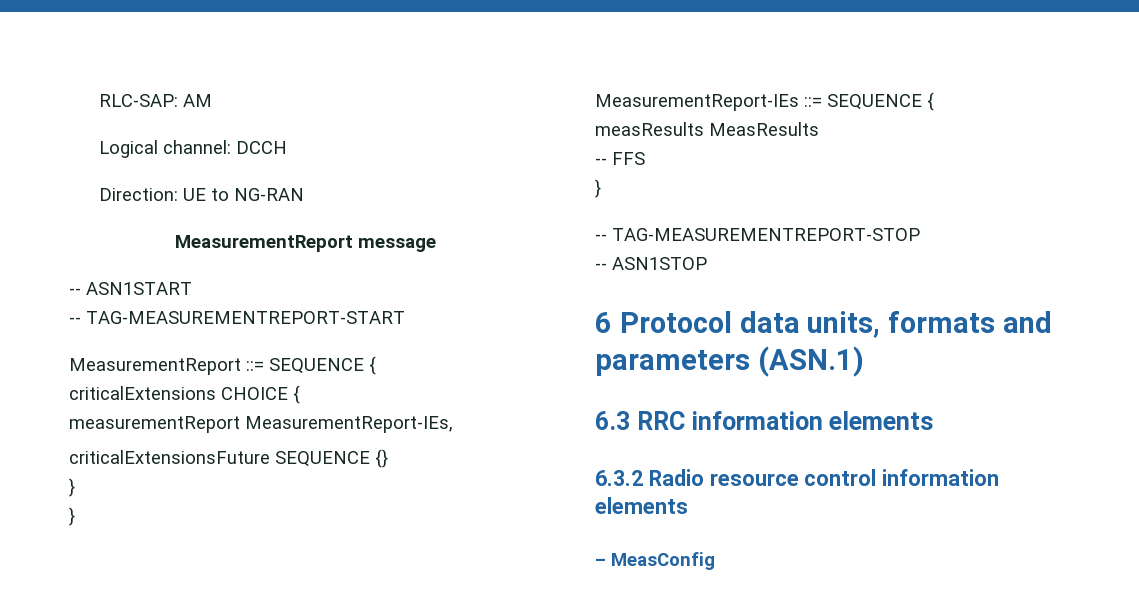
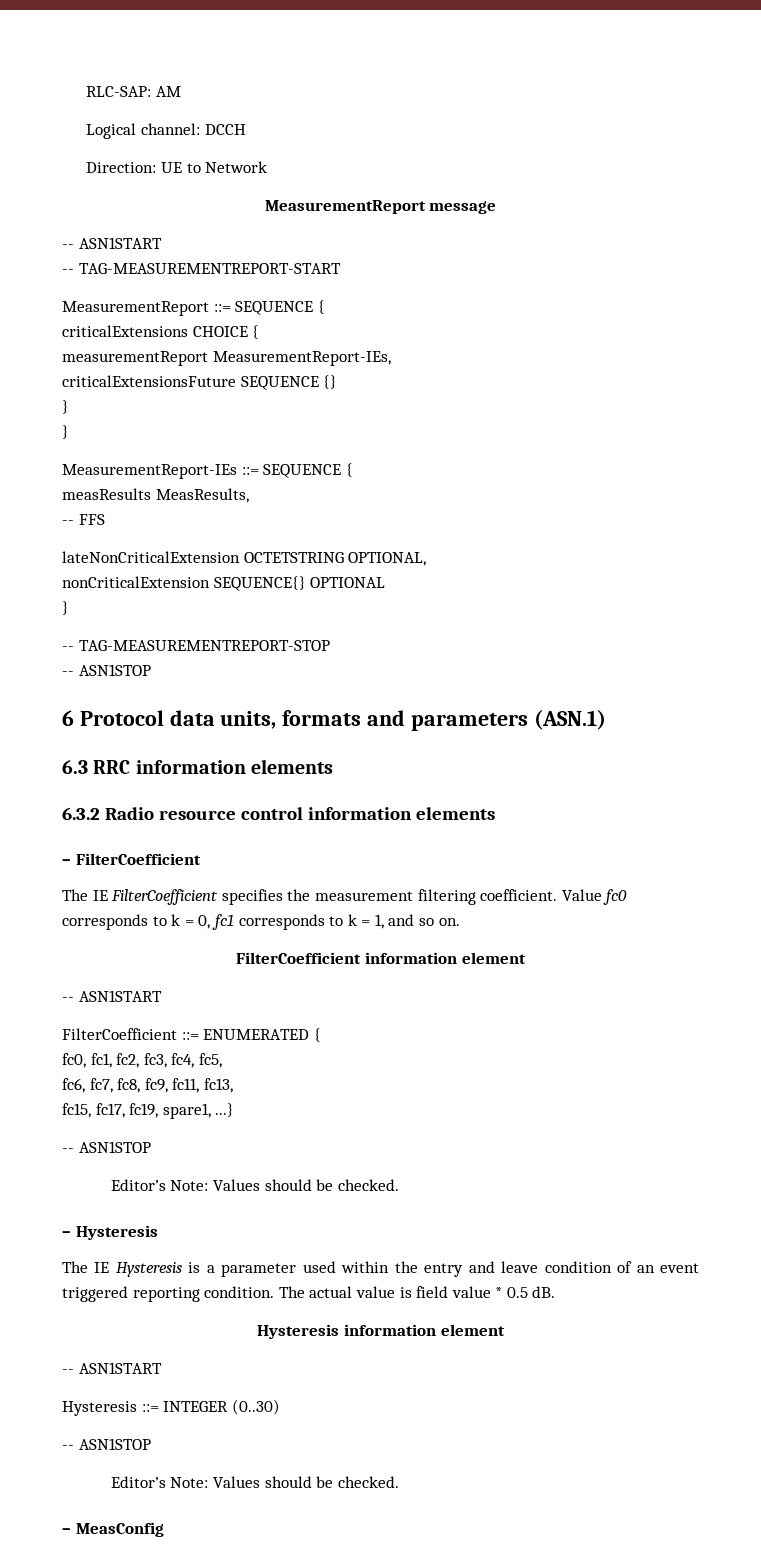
- Direction: UE to NG-RAN
+ Direction: UE to Network
- measResults MeasResults
+ measResults MeasResults,
+ lateNonCriticalExtension OCTETSTRING OPTIONAL,
+ nonCriticalExtension SEQUENCE{} OPTIONAL
+ – FilterCoefficient
+ The IE FilterCoefficient specifies the measurement filtering coefficient. Value fc0 corresponds to k = 0, fc1 corresponds to k = 1, and so on.
+ FilterCoefficient information element
+ -- ASN1START
+ FilterCoefficient ::= ENUMERATED {
+ fc0, fc1, fc2, fc3, fc4, fc5,
+ fc6, fc7, fc8, fc9, fc11, fc13,
+ fc15, fc17, fc19, spare1, ...}
+ -- ASN1STOP
+ Editor’s Note: Values should be checked.
+ – Hysteresis
+ The IE Hysteresis is a parameter used within the entry and leave condition of an event triggered reporting condition. The actual value is field value * 0.5 dB.
+ Hysteresis information element
+ -- ASN1START
+ Hysteresis ::= INTEGER (0..30)
+ -- ASN1STOP
+ Editor’s Note: Values should be checked.

